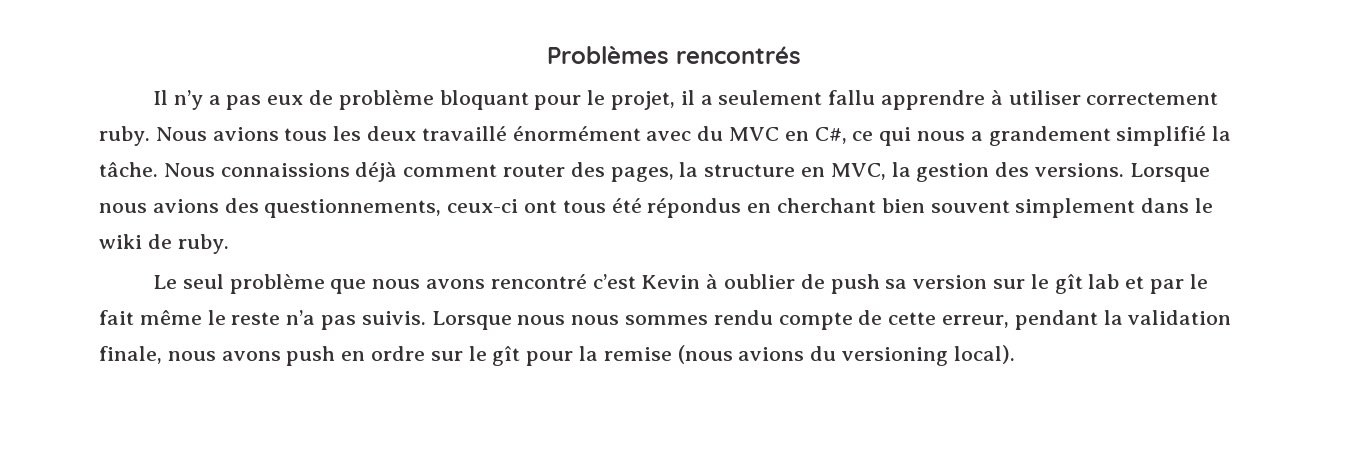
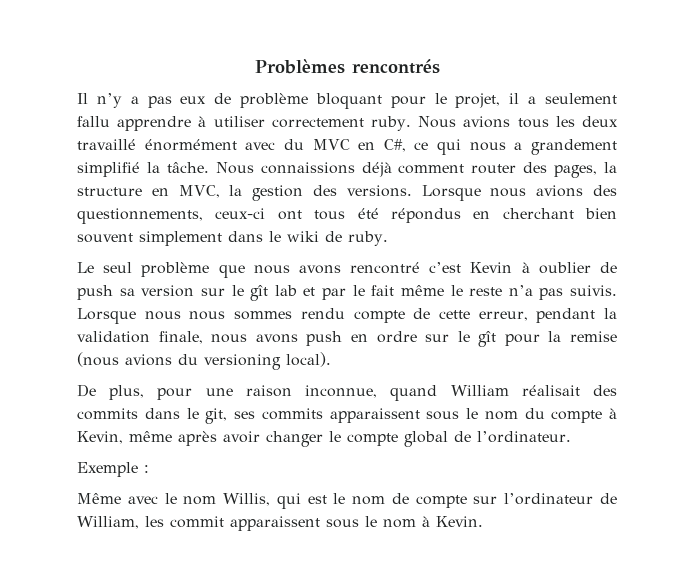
+ De plus, pour une raison inconnue, quand William réalisait des commits dans le git, ses commits apparaissent sous le nom du compte à Kevin, même après avoir changer le compte global de l’ordinateur.
+ Exemple :
+ Même avec le nom Willis, qui est le nom de compte sur l’ordinateur de William, les commit apparaissent sous le nom à Kevin.

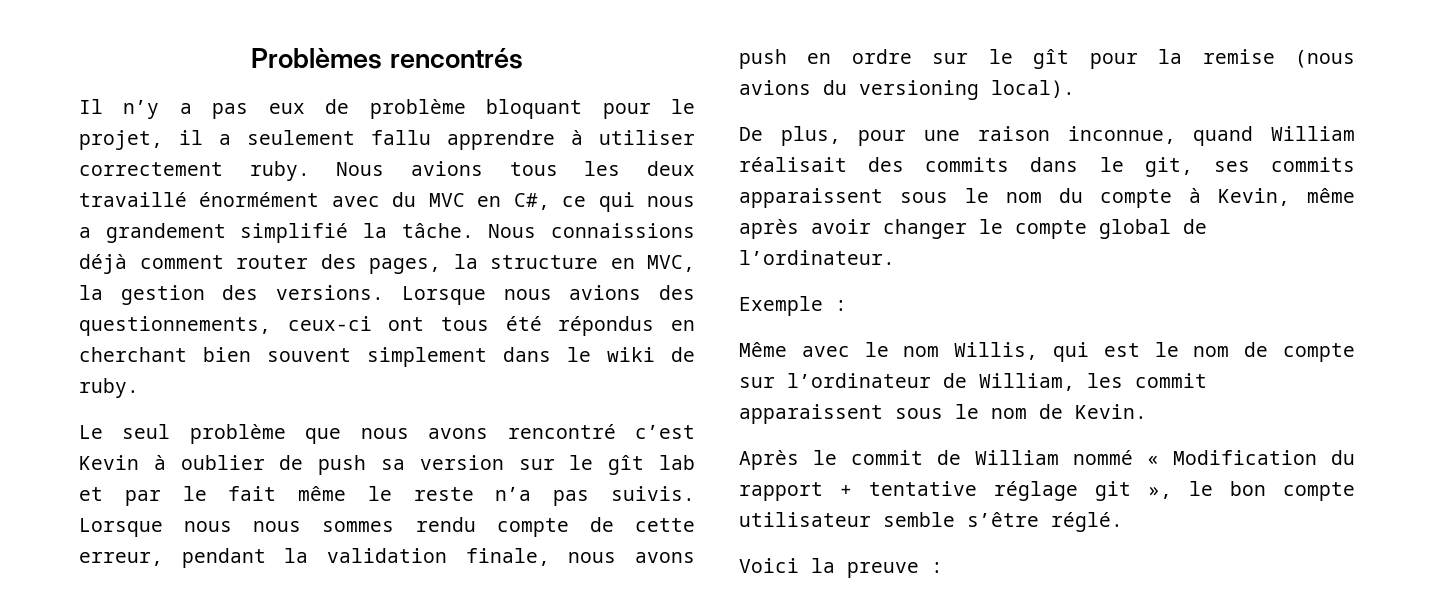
- Même avec le nom Willis, qui est le nom de compte sur l’ordinateur de William, les commit apparaissent sous le nom à Kevin.
+ Même avec le nom Willis, qui est le nom de compte sur l’ordinateur de William, les commit apparaissent sous le nom de Kevin.
+ Après le commit de William nommé « Modification du rapport + tentative réglage git », le bon compte utilisateur semble s’être réglé.
+ Voici la preuve :

